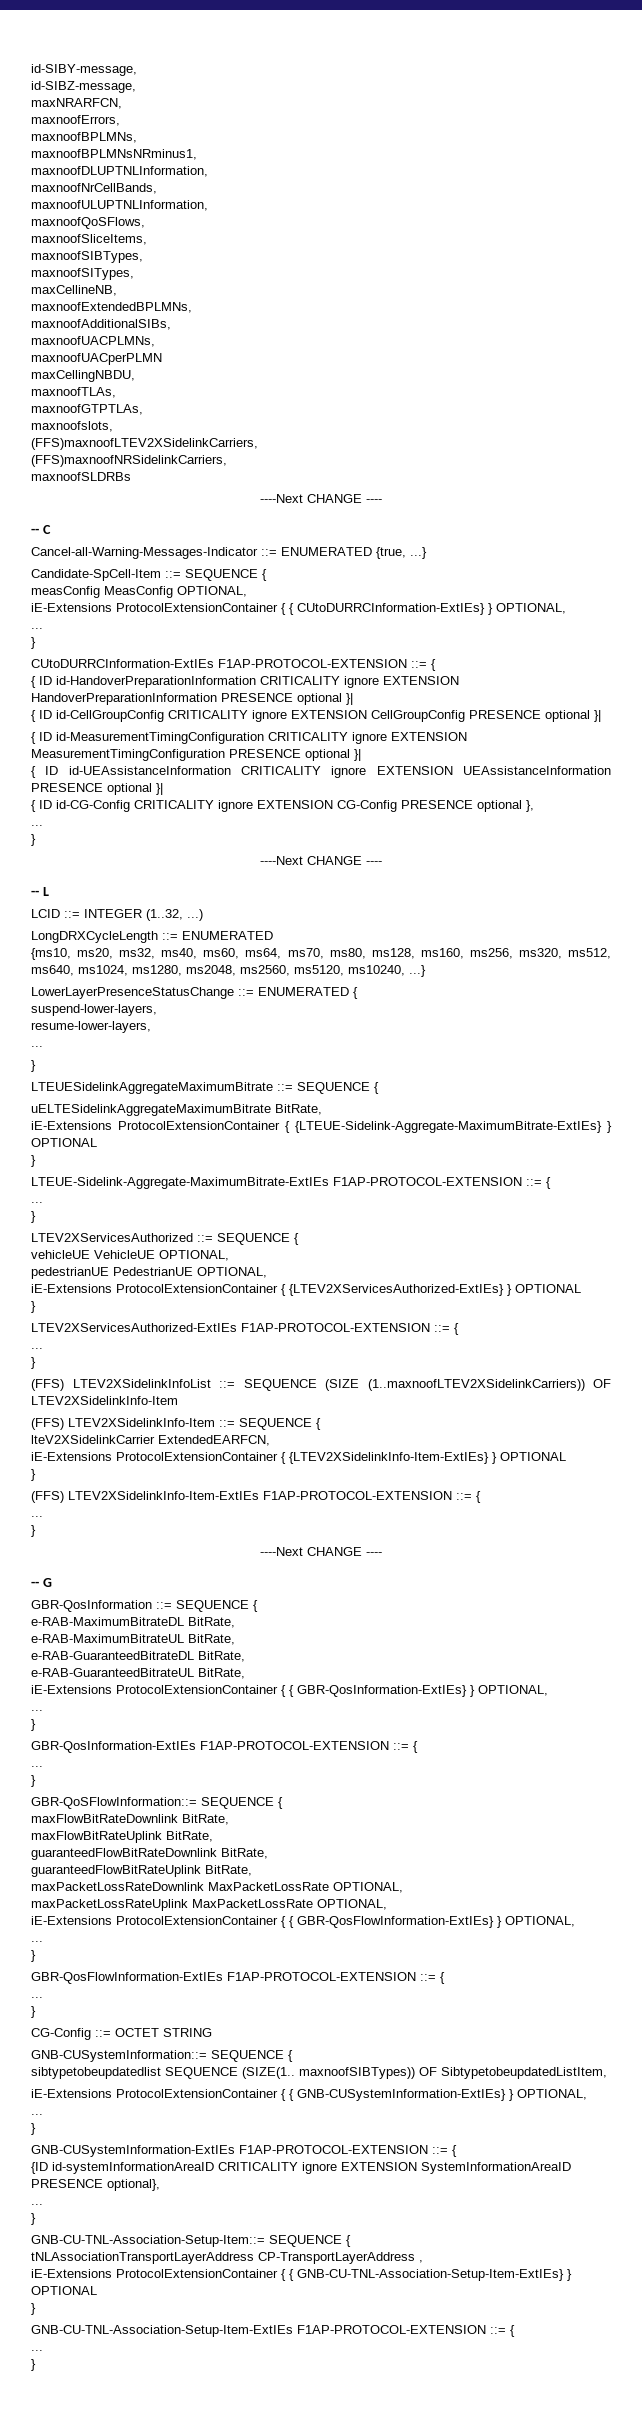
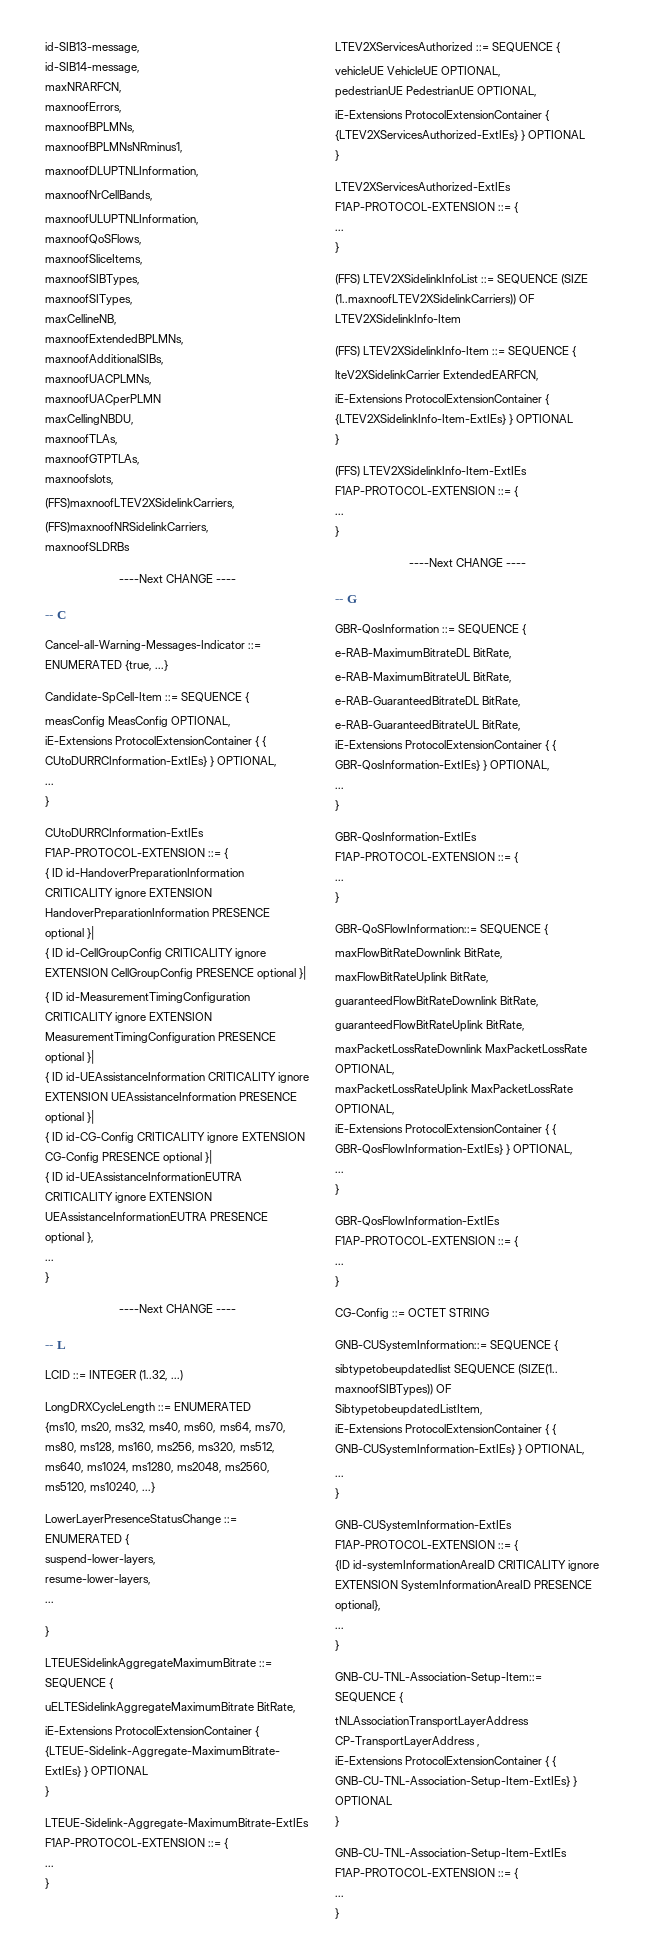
- id-SIBY-message,
- id-SIBZ-message,
+ id-SIB13-message,
+ id-SIB14-message,
- { ID id-CG-Config CRITICALITY ignore EXTENSION CG-Config PRESENCE optional },
+ { ID id-CG-Config CRITICALITY ignore EXTENSION CG-Config PRESENCE optional }|
+ { ID id-UEAssistanceInformationEUTRA CRITICALITY ignore EXTENSION UEAssistanceInformationEUTRA PRESENCE optional },

